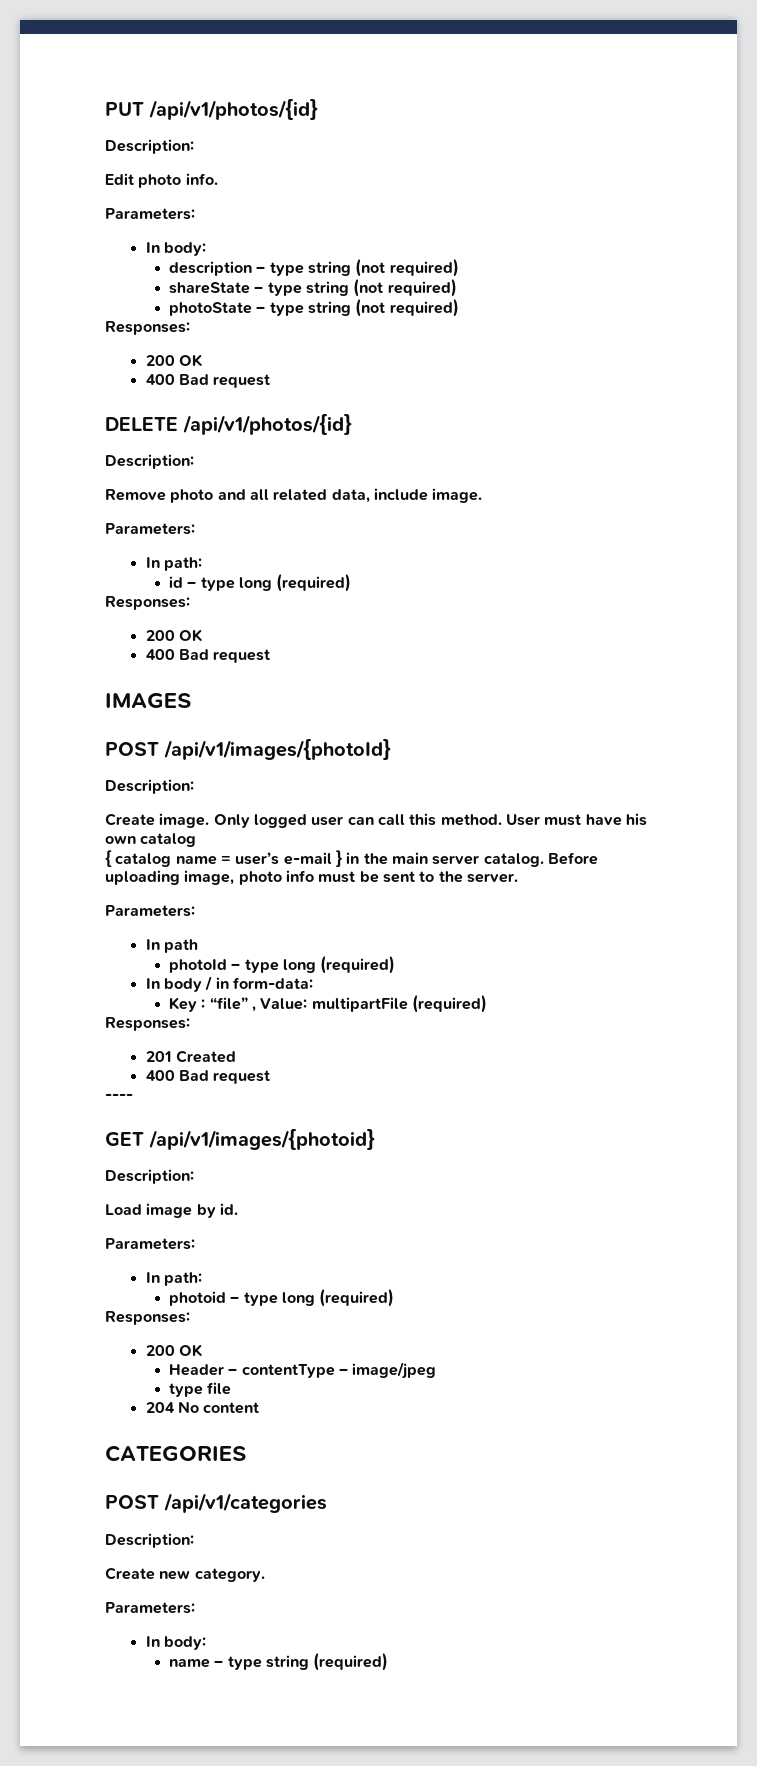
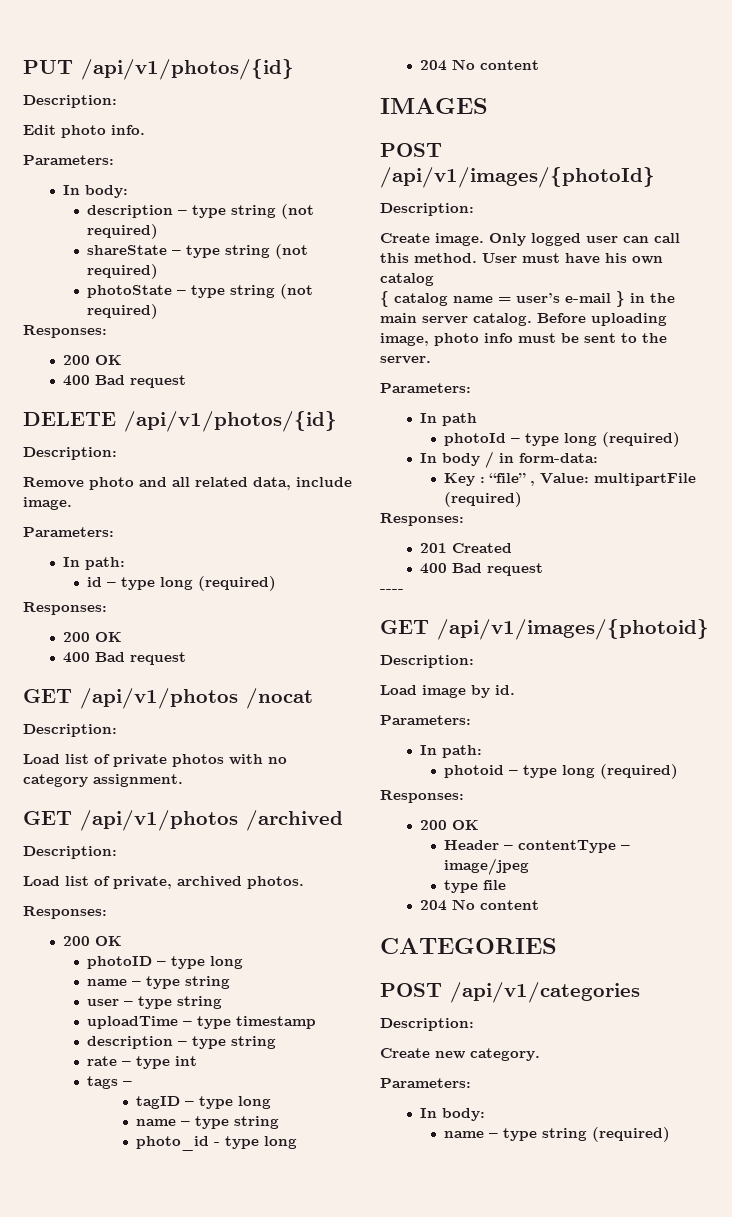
+ GET /api/v1/photos /nocat
+ Description:
+ Load list of private photos with no category assignment.
+ GET /api/v1/photos /archived
+ Description:
+ Load list of private, archived photos.
+ Responses:
+ 200 OK
+ photoID – type long
+ name – type string
+ user – type string
+ uploadTime – type timestamp
+ description – type string
+ rate – type int
+ tags –
+ tagID – type long
+ name – type string
+ photo_id - type long
+ 204 No content

